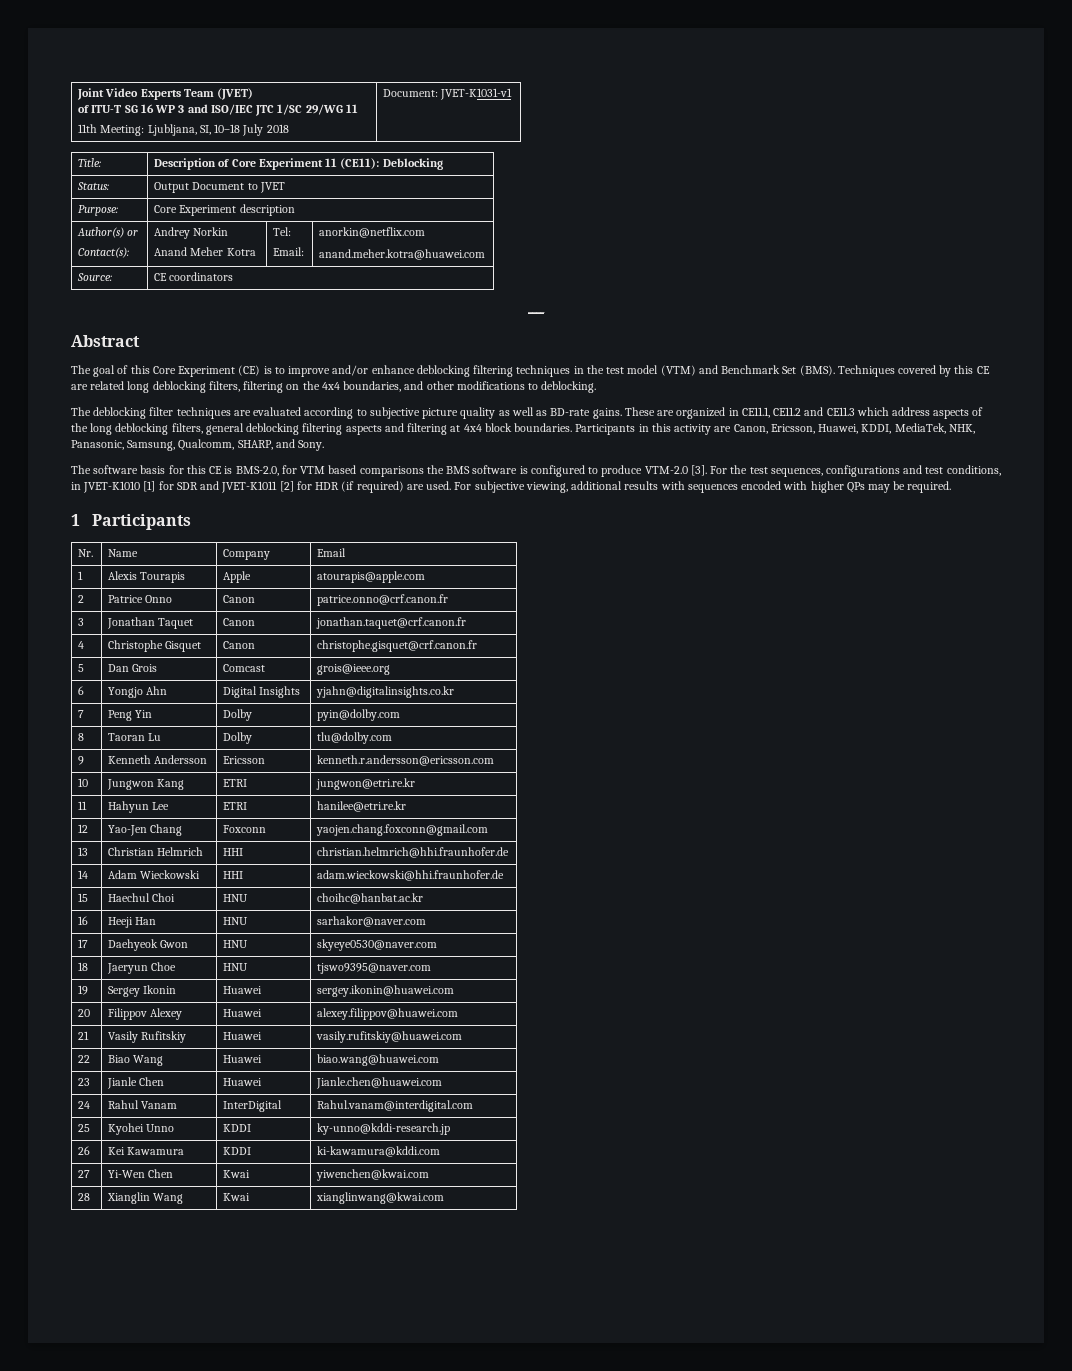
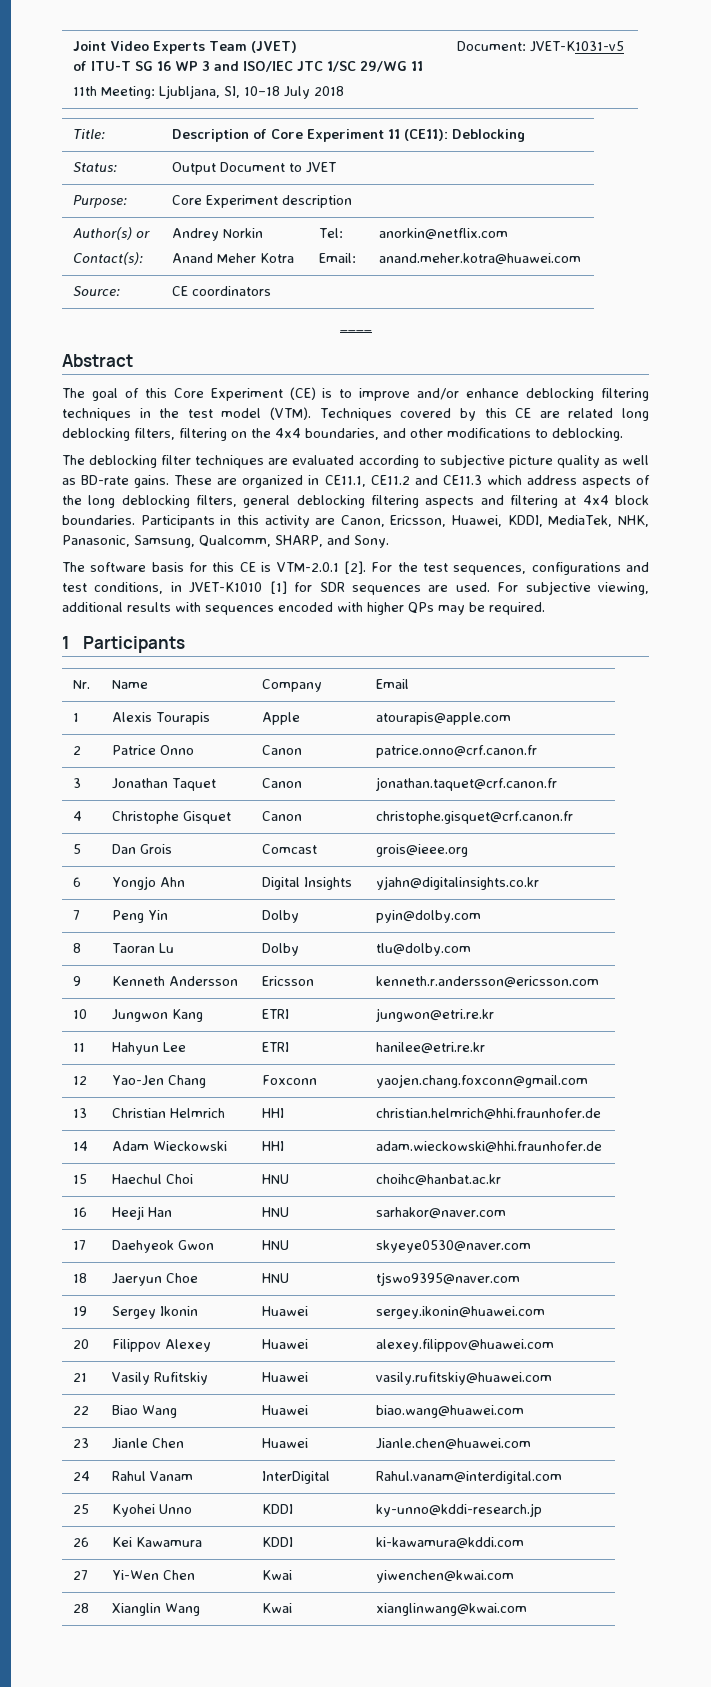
  Joint Video Experts Team (JVET)
  of ITU-T SG 16 WP 3 and ISO/IEC JTC 1/SC 29/WG 11
- 11th Meeting: Ljubljana, SI, 10–18 July 2018 | Document: JVET-K1031-v1
+ 11th Meeting: Ljubljana, SI, 10–18 July 2018 | Document: JVET-K1031-v5
- The goal of this Core Experiment (CE) is to improve and/or enhance deblocking filtering techniques in the test model (VTM) and Benchmark Set (BMS).
+ The goal of this Core Experiment (CE) is to improve and/or enhance deblocking filtering techniques in the test model (VTM).
- The software basis for this CE is BMS-2.0, for VTM based comparisons the BMS software is configured to produce VTM-2.0 [3].
+ The software basis for this CE is VTM-2.0.1 [2].
- For the test sequences, configurations and test conditions, in JVET-K1010 [1] for SDR and JVET-K1011 [2] for HDR (if required) are used.
+ For the test sequences, configurations and test conditions, in JVET-K1010 [1] for SDR sequences are used.

